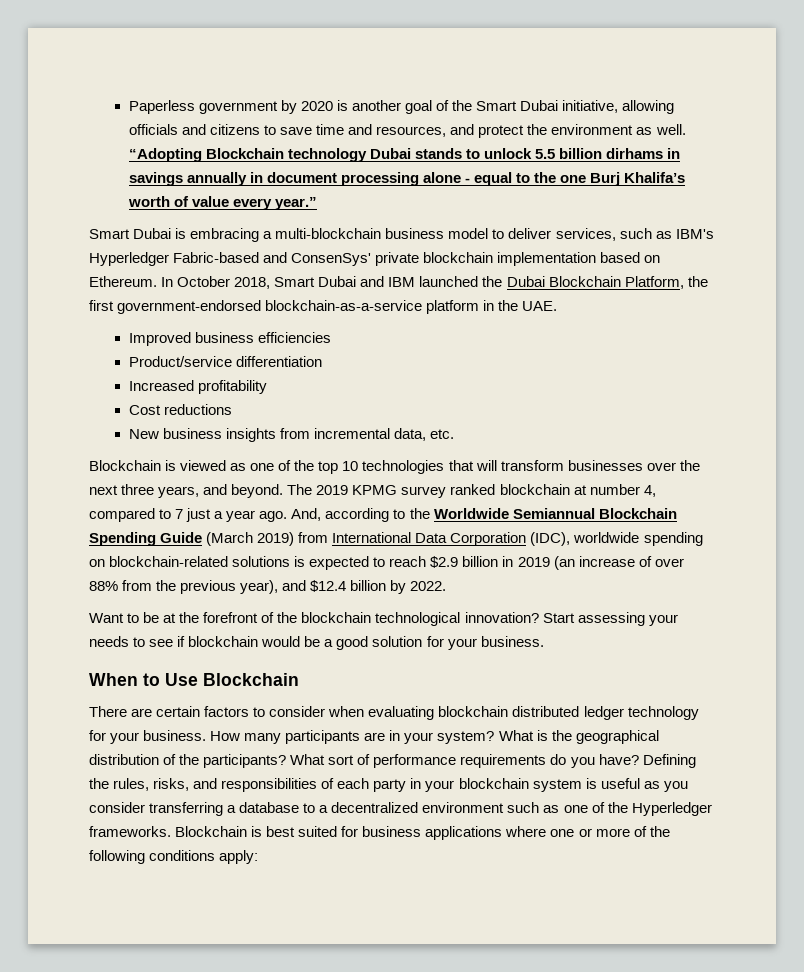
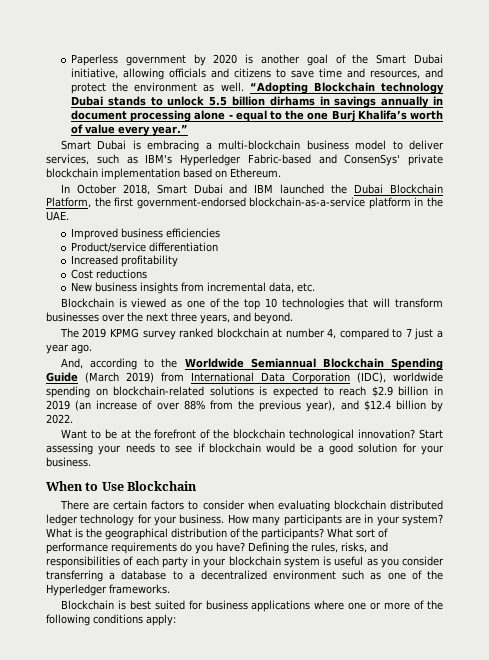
- Smart Dubai is embracing a multi-blockchain business model to deliver services, such as IBM's Hyperledger Fabric-based and ConsenSys' private blockchain implementation based on Ethereum. In October 2018, Smart Dubai and IBM launched the Dubai Blockchain Platform, the first government-endorsed blockchain-as-a-service platform in the UAE.
+ Smart Dubai is embracing a multi-blockchain business model to deliver services, such as IBM's Hyperledger Fabric-based and ConsenSys' private blockchain implementation based on Ethereum.
+ In October 2018, Smart Dubai and IBM launched the Dubai Blockchain Platform, the first government-endorsed blockchain-as-a-service platform in the UAE.
- Blockchain is viewed as one of the top 10 technologies that will transform businesses over the next three years, and beyond. The 2019 KPMG survey ranked blockchain at number 4, compared to 7 just a year ago. And, according to the Worldwide Semiannual Blockchain Spending Guide (March 2019) from International Data Corporation (IDC), worldwide spending on blockchain-related solutions is expected to reach $2.9 billion in 2019 (an increase of over 88% from the previous year), and $12.4 billion by 2022.
+ Blockchain is viewed as one of the top 10 technologies that will transform businesses over the next three years, and beyond.
+ The 2019 KPMG survey ranked blockchain at number 4, compared to 7 just a year ago.
+ And, according to the Worldwide Semiannual Blockchain Spending Guide (March 2019) from International Data Corporation (IDC), worldwide spending on blockchain-related solutions is expected to reach $2.9 billion in 2019 (an increase of over 88% from the previous year), and $12.4 billion by 2022.
- Defining the rules, risks, and responsibilities of each party in your blockchain system is useful as you consider transferring a database to a decentralized environment such as one of the Hyperledger frameworks. Blockchain is best suited for business applications where one or more of the following conditions apply:
+ Defining the rules, risks, and responsibilities of each party in your blockchain system is useful as you consider transferring a database to a decentralized environment such as one of the Hyperledger frameworks.
+ Blockchain is best suited for business applications where one or more of the following conditions apply:

